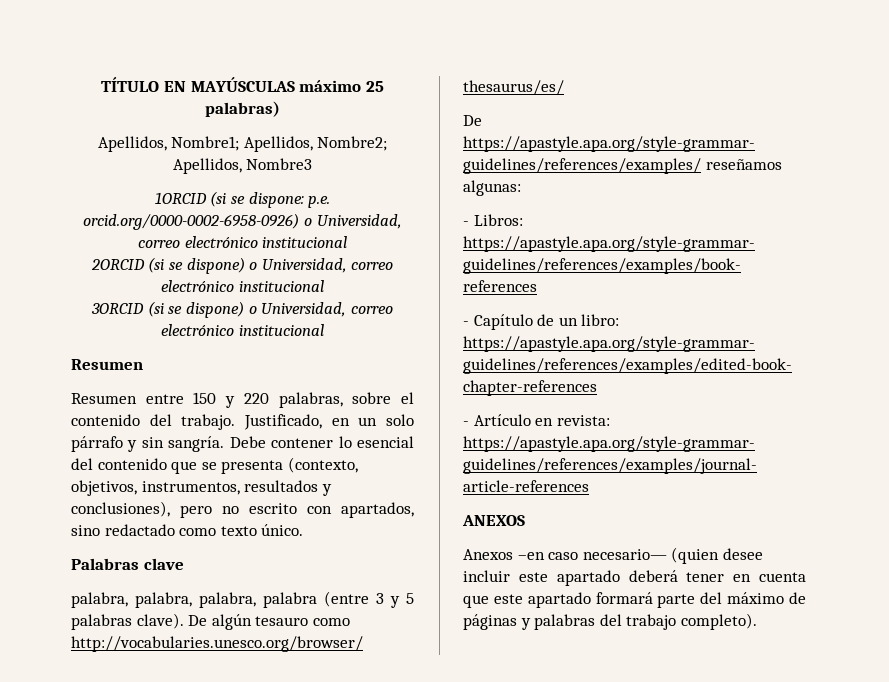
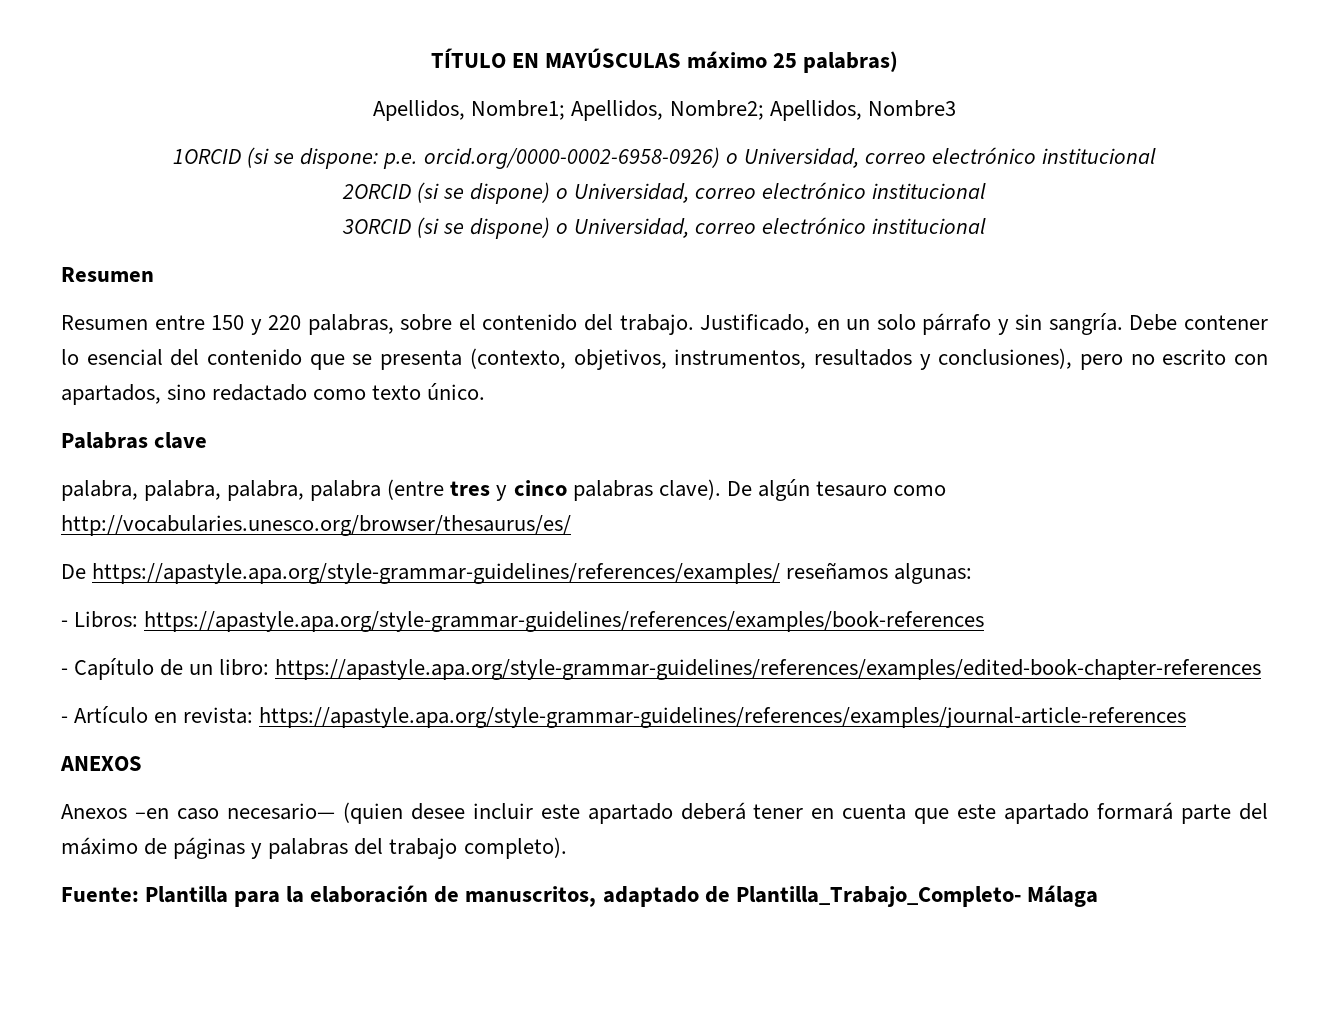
- palabra, palabra, palabra, palabra (entre 3 y 5 palabras clave).
+ palabra, palabra, palabra, palabra (entre tres y cinco palabras clave).
+ Fuente: Plantilla para la elaboración de manuscritos, adaptado de Plantilla_Trabajo_Completo- Málaga

